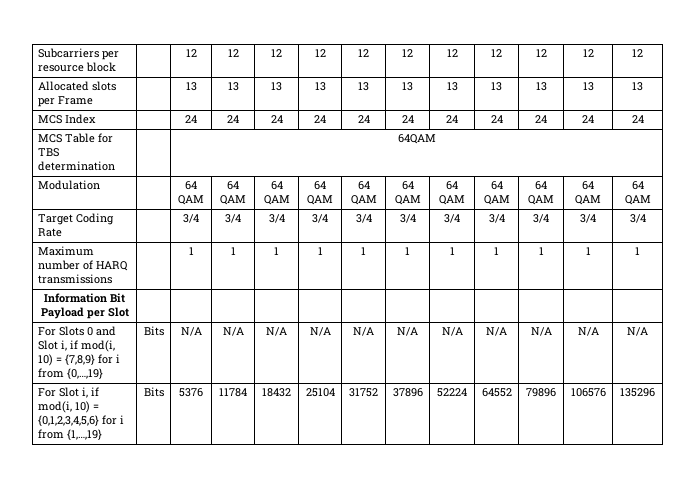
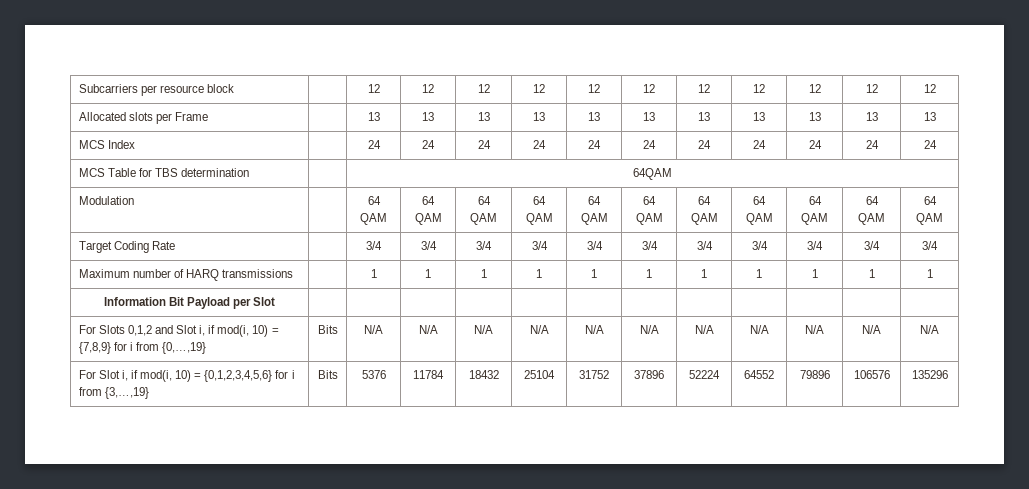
- For Slots 0 and Slot i, if mod(i, 10) = {7,8,9} for i from {0,…,19} | Bits | N/A | N/A | N/A | N/A | N/A | N/A | N/A | N/A | N/A | N/A | N/A
+ For Slots 0,1,2 and Slot i, if mod(i, 10) = {7,8,9} for i from {0,…,19} | Bits | N/A | N/A | N/A | N/A | N/A | N/A | N/A | N/A | N/A | N/A | N/A
- For Slot i, if mod(i, 10) = {0,1,2,3,4,5,6} for i from {1,…,19} | Bits | 5376 | 11784 | 18432 | 25104 | 31752 | 37896 | 52224 | 64552 | 79896 | 106576 | 135296
+ For Slot i, if mod(i, 10) = {0,1,2,3,4,5,6} for i from {3,…,19} | Bits | 5376 | 11784 | 18432 | 25104 | 31752 | 37896 | 52224 | 64552 | 79896 | 106576 | 135296

